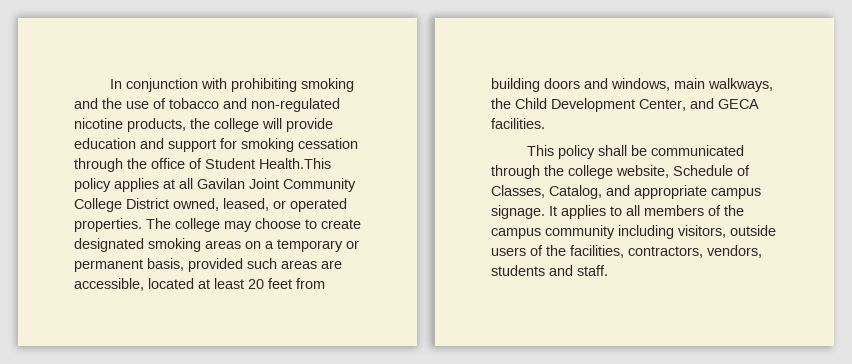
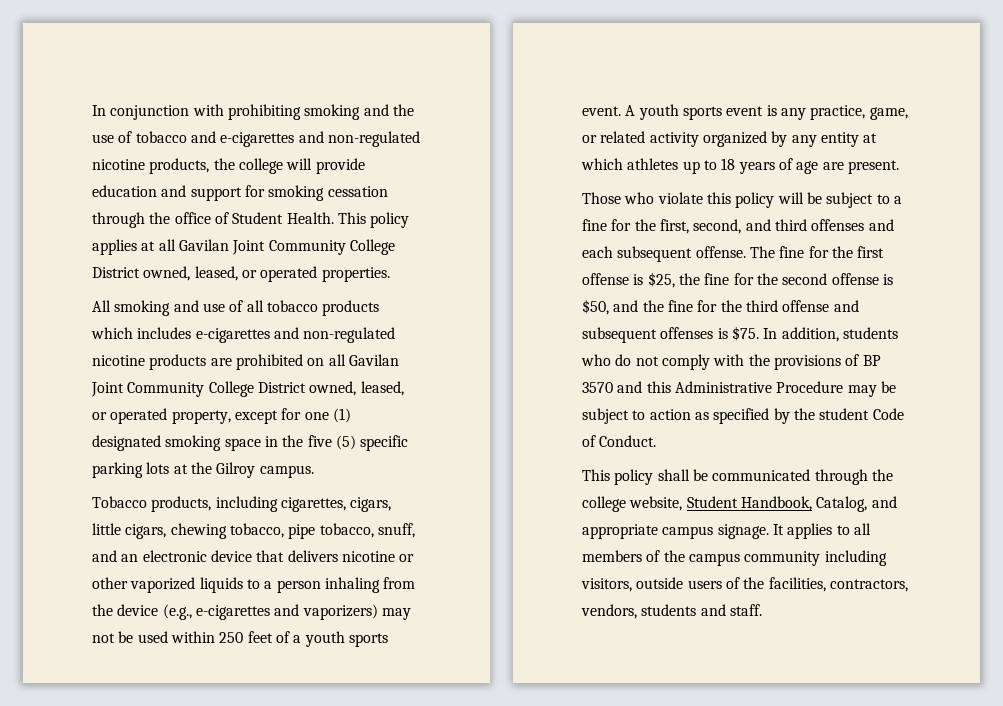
- In conjunction with prohibiting smoking and the use of tobacco and non-regulated nicotine products, the college will provide education and support for smoking cessation through the office of Student Health.This policy applies at all Gavilan Joint Community College District owned, leased, or operated properties. The college may choose to create designated smoking areas on a temporary or permanent basis, provided such areas are accessible, located at least 20 feet from building doors and windows, main walkways, the Child Development Center, and GECA facilities.
+ In conjunction with prohibiting smoking and the use of tobacco and e-cigarettes and non-regulated nicotine products, the college will provide education and support for smoking cessation through the office of Student Health. This policy applies at all Gavilan Joint Community College District owned, leased, or operated properties.
+ All smoking and use of all tobacco products which includes e-cigarettes and non-regulated nicotine products are prohibited on all Gavilan Joint Community College District owned, leased, or operated property, except for one (1) designated smoking space in the five (5) specific parking lots at the Gilroy campus.
+ Tobacco products, including cigarettes, cigars, little cigars, chewing tobacco, pipe tobacco, snuff, and an electronic device that delivers nicotine or other vaporized liquids to a person inhaling from the device (e.g., e-cigarettes and vaporizers) may not be used within 250 feet of a youth sports event. A youth sports event is any practice, game, or related activity organized by any entity at which athletes up to 18 years of age are present.
+ Those who violate this policy will be subject to a fine for the first, second, and third offenses and each subsequent offense. The fine for the first offense is $25, the fine for the second offense is $50, and the fine for the third offense and subsequent offenses is $75. In addition, students who do not comply with the provisions of BP 3570 and this Administrative Procedure may be subject to action as specified by the student Code of Conduct.
- This policy shall be communicated through the college website, Schedule of Classes, Catalog, and appropriate campus signage.
+ This policy shall be communicated through the college website, Student Handbook, Catalog, and appropriate campus signage.

